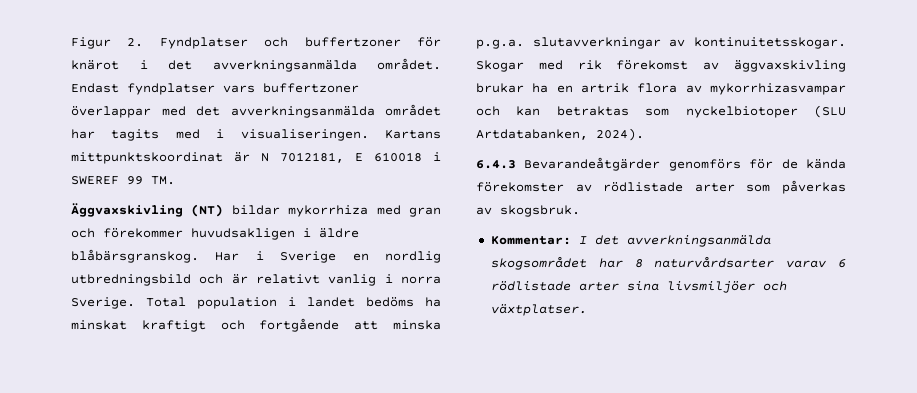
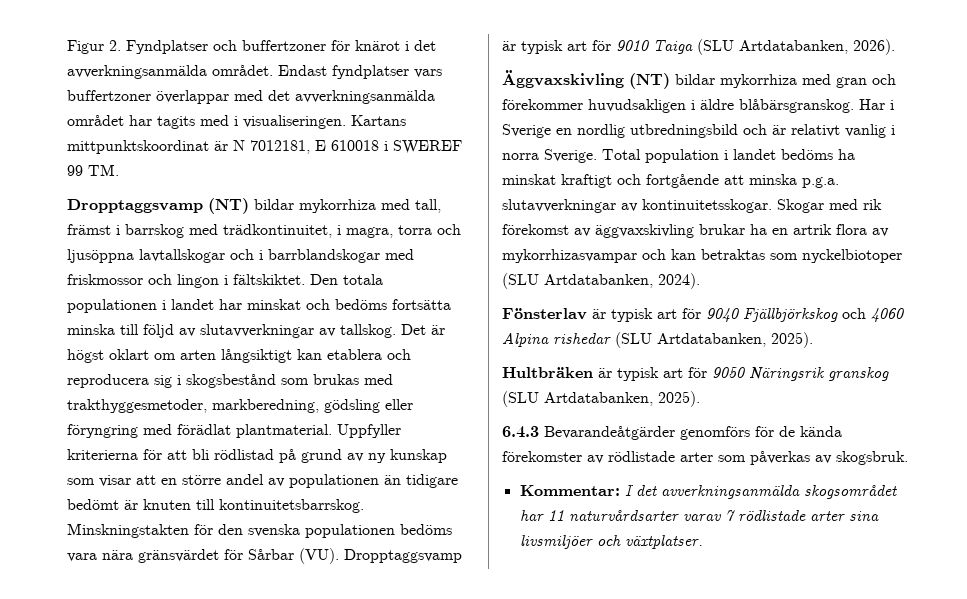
+ Dropptaggsvamp (NT) bildar mykorrhiza med tall, främst i barrskog med trädkontinuitet, i magra, torra och ljusöppna lavtallskogar och i barrblandskogar med friskmossor och lingon i fältskiktet. Den totala populationen i landet har minskat och bedöms fortsätta minska till följd av slutavverkningar av tallskog. Det är högst oklart om arten långsiktigt kan etablera och reproducera sig i skogsbestånd som brukas med trakthyggesmetoder, markberedning, gödsling eller föryngring med förädlat plantmaterial. Uppfyller kriterierna för att bli rödlistad på grund av ny kunskap som visar att en större andel av populationen än tidigare bedömt är knuten till kontinuitetsbarrskog. Minskningstakten för den svenska populationen bedöms vara nära gränsvärdet för Sårbar (VU). Dropptaggsvamp är typisk art för 9010 Taiga (SLU Artdatabanken, 2026).
+ Fönsterlav är typisk art för 9040 Fjällbjörkskog och 4060 Alpina rishedar (SLU Artdatabanken, 2025).
+ Hultbräken är typisk art för 9050 Näringsrik granskog (SLU Artdatabanken, 2025).
- Kommentar: I det avverkningsanmälda skogsområdet har 8 naturvårdsarter varav 6 rödlistade arter sina livsmiljöer och växtplatser.
+ Kommentar: I det avverkningsanmälda skogsområdet har 11 naturvårdsarter varav 7 rödlistade arter sina livsmiljöer och växtplatser.

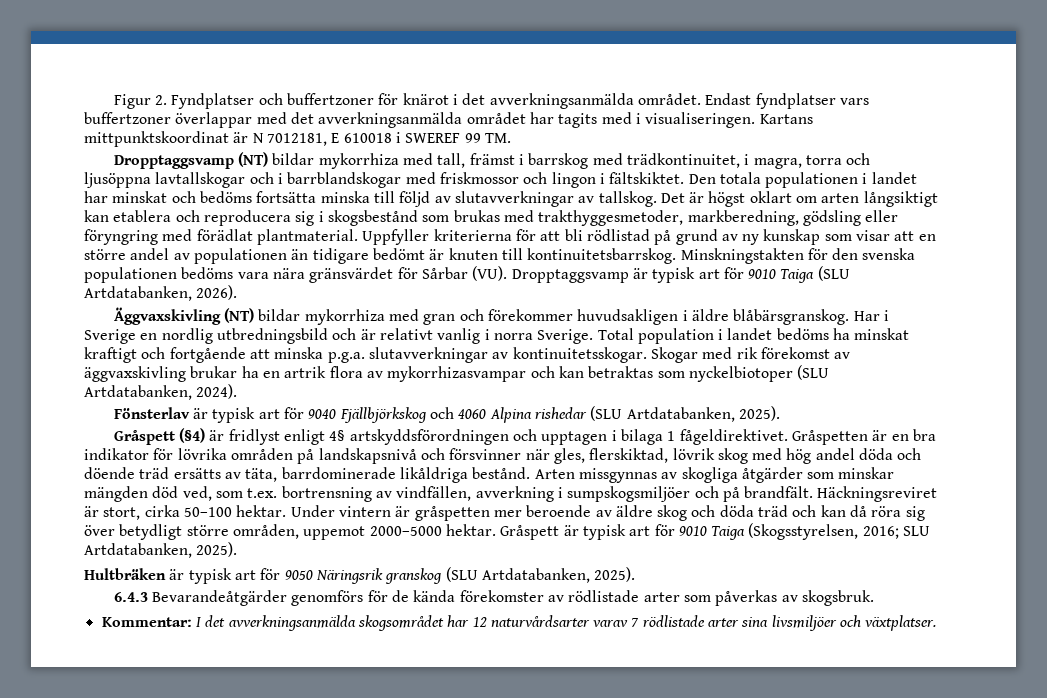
+ Gråspett (§4) är fridlyst enligt 4§ artskyddsförordningen och upptagen i bilaga 1 fågeldirektivet. Gråspetten är en bra indikator för lövrika områden på landskapsnivå och försvinner när gles, flerskiktad, lövrik skog med hög andel döda och döende träd ersätts av täta, barrdominerade likåldriga bestånd. Arten missgynnas av skogliga åtgärder som minskar mängden död ved, som t.ex. bortrensning av vindfällen, avverkning i sumpskogsmiljöer och på brandfält. Häckningsreviret är stort, cirka 50–100 hektar. Under vintern är gråspetten mer beroende av äldre skog och döda träd och kan då röra sig över betydligt större områden, uppemot 2000–5000 hektar. Gråspett är typisk art för 9010 Taiga (Skogsstyrelsen, 2016; SLU Artdatabanken, 2025).
- Kommentar: I det avverkningsanmälda skogsområdet har 11 naturvårdsarter varav 7 rödlistade arter sina livsmiljöer och växtplatser.
+ Kommentar: I det avverkningsanmälda skogsområdet har 12 naturvårdsarter varav 7 rödlistade arter sina livsmiljöer och växtplatser.

